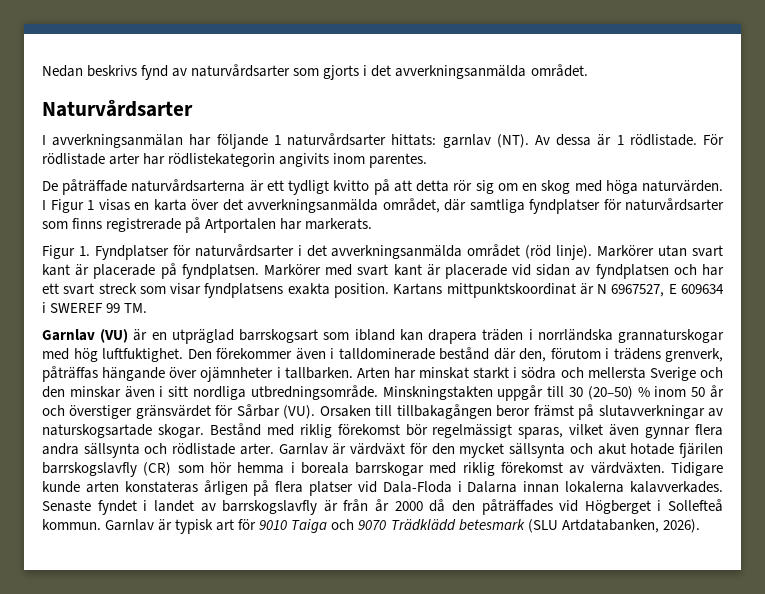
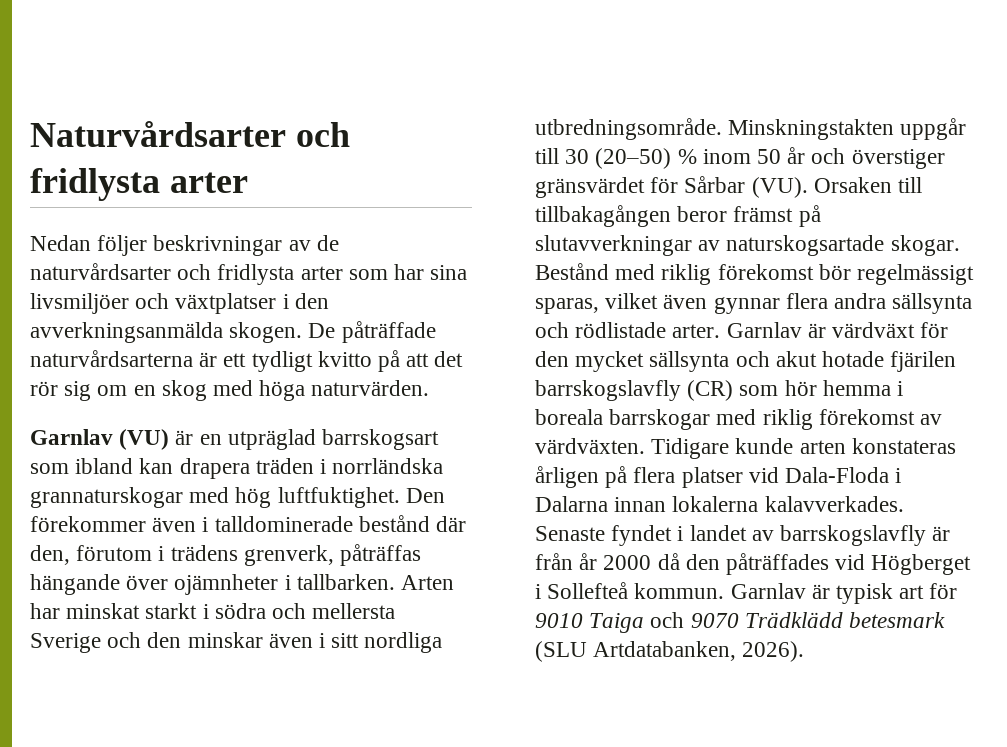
- Nedan beskrivs fynd av naturvårdsarter som gjorts i det avverkningsanmälda området.
- Naturvårdsarter
- I avverkningsanmälan har följande 1 naturvårdsarter hittats: garnlav (NT). Av dessa är 1 rödlistade. För rödlistade arter har rödlistekategorin angivits inom parentes.
- De påträffade naturvårdsarterna är ett tydligt kvitto på att detta rör sig om en skog med höga naturvärden. I Figur 1 visas en karta över det avverkningsanmälda området, där samtliga fyndplatser för naturvårdsarter som finns registrerade på Artportalen har markerats.
- Figur 1. Fyndplatser för naturvårdsarter i det avverkningsanmälda området (röd linje). Markörer utan svart kant är placerade på fyndplatsen. Markörer med svart kant är placerade vid sidan av fyndplatsen och har ett svart streck som visar fyndplatsens exakta position. Kartans mittpunktskoordinat är N 6967527, E 609634 i SWEREF 99 TM.
+ Naturvårdsarter och fridlysta arter
+ Nedan följer beskrivningar av de naturvårdsarter och fridlysta arter som har sina livsmiljöer och växtplatser i den avverkningsanmälda skogen. De påträffade naturvårdsarterna är ett tydligt kvitto på att det rör sig om en skog med höga naturvärden.

